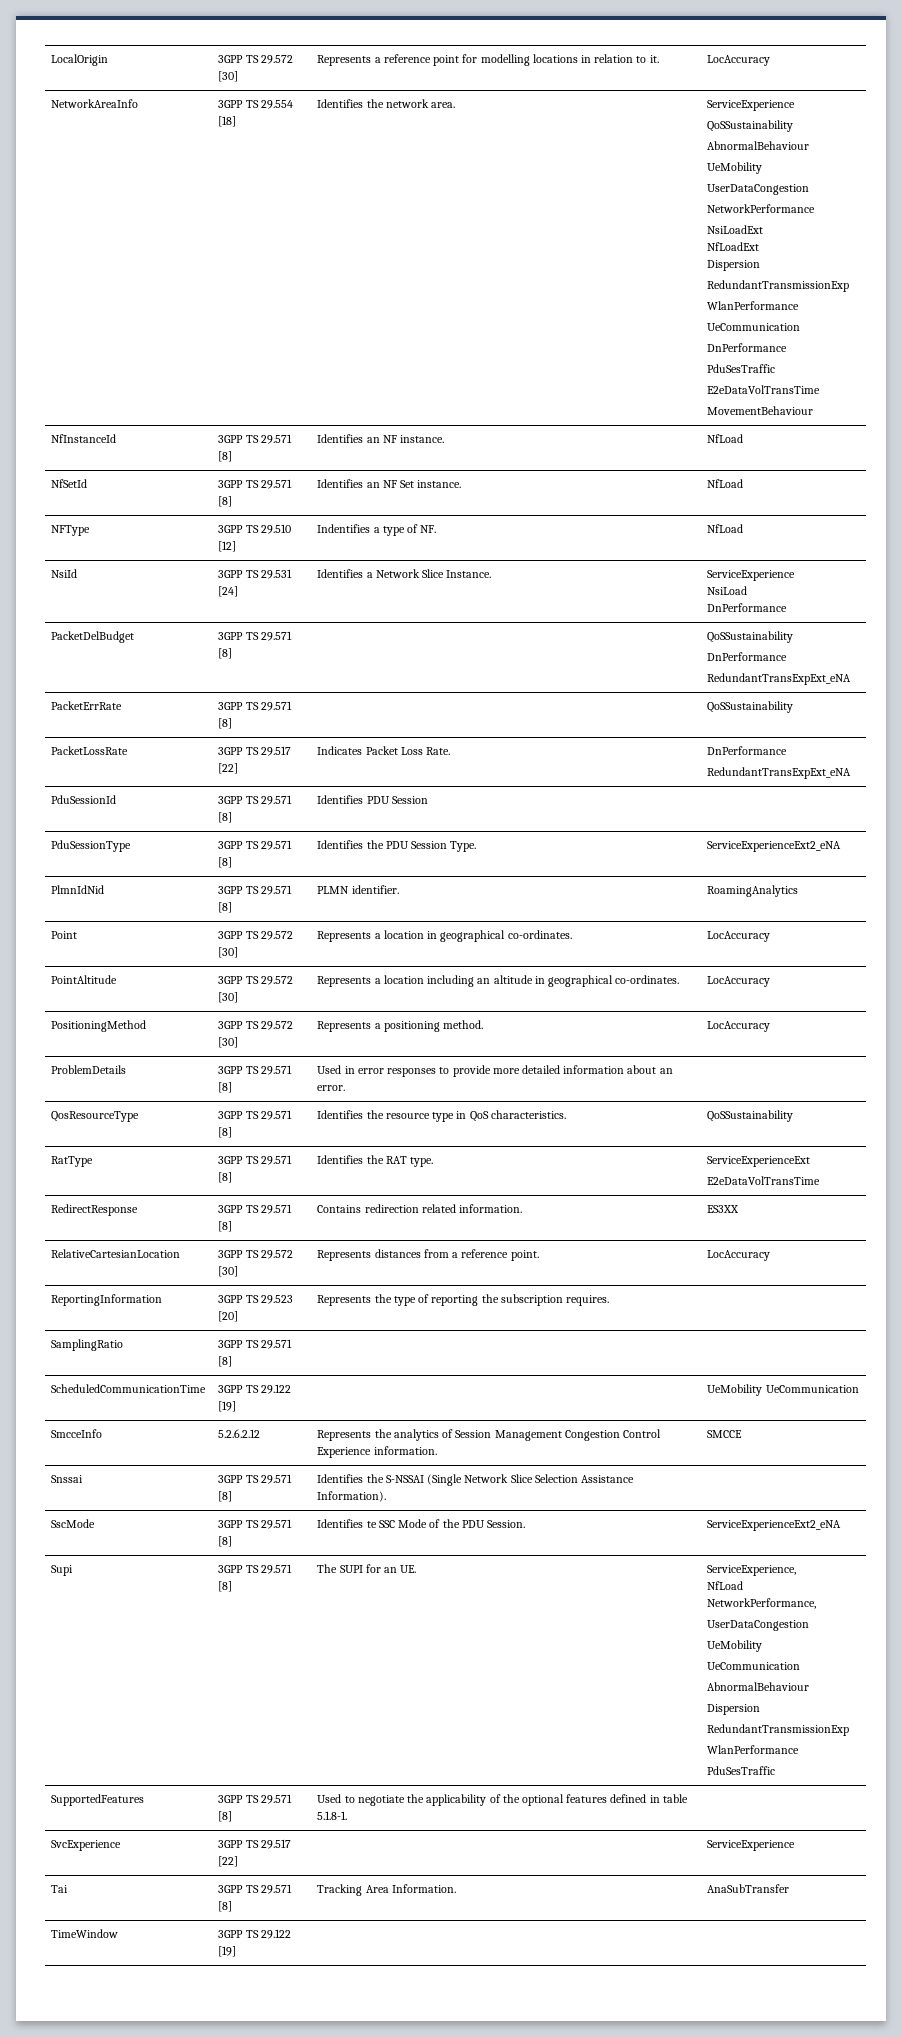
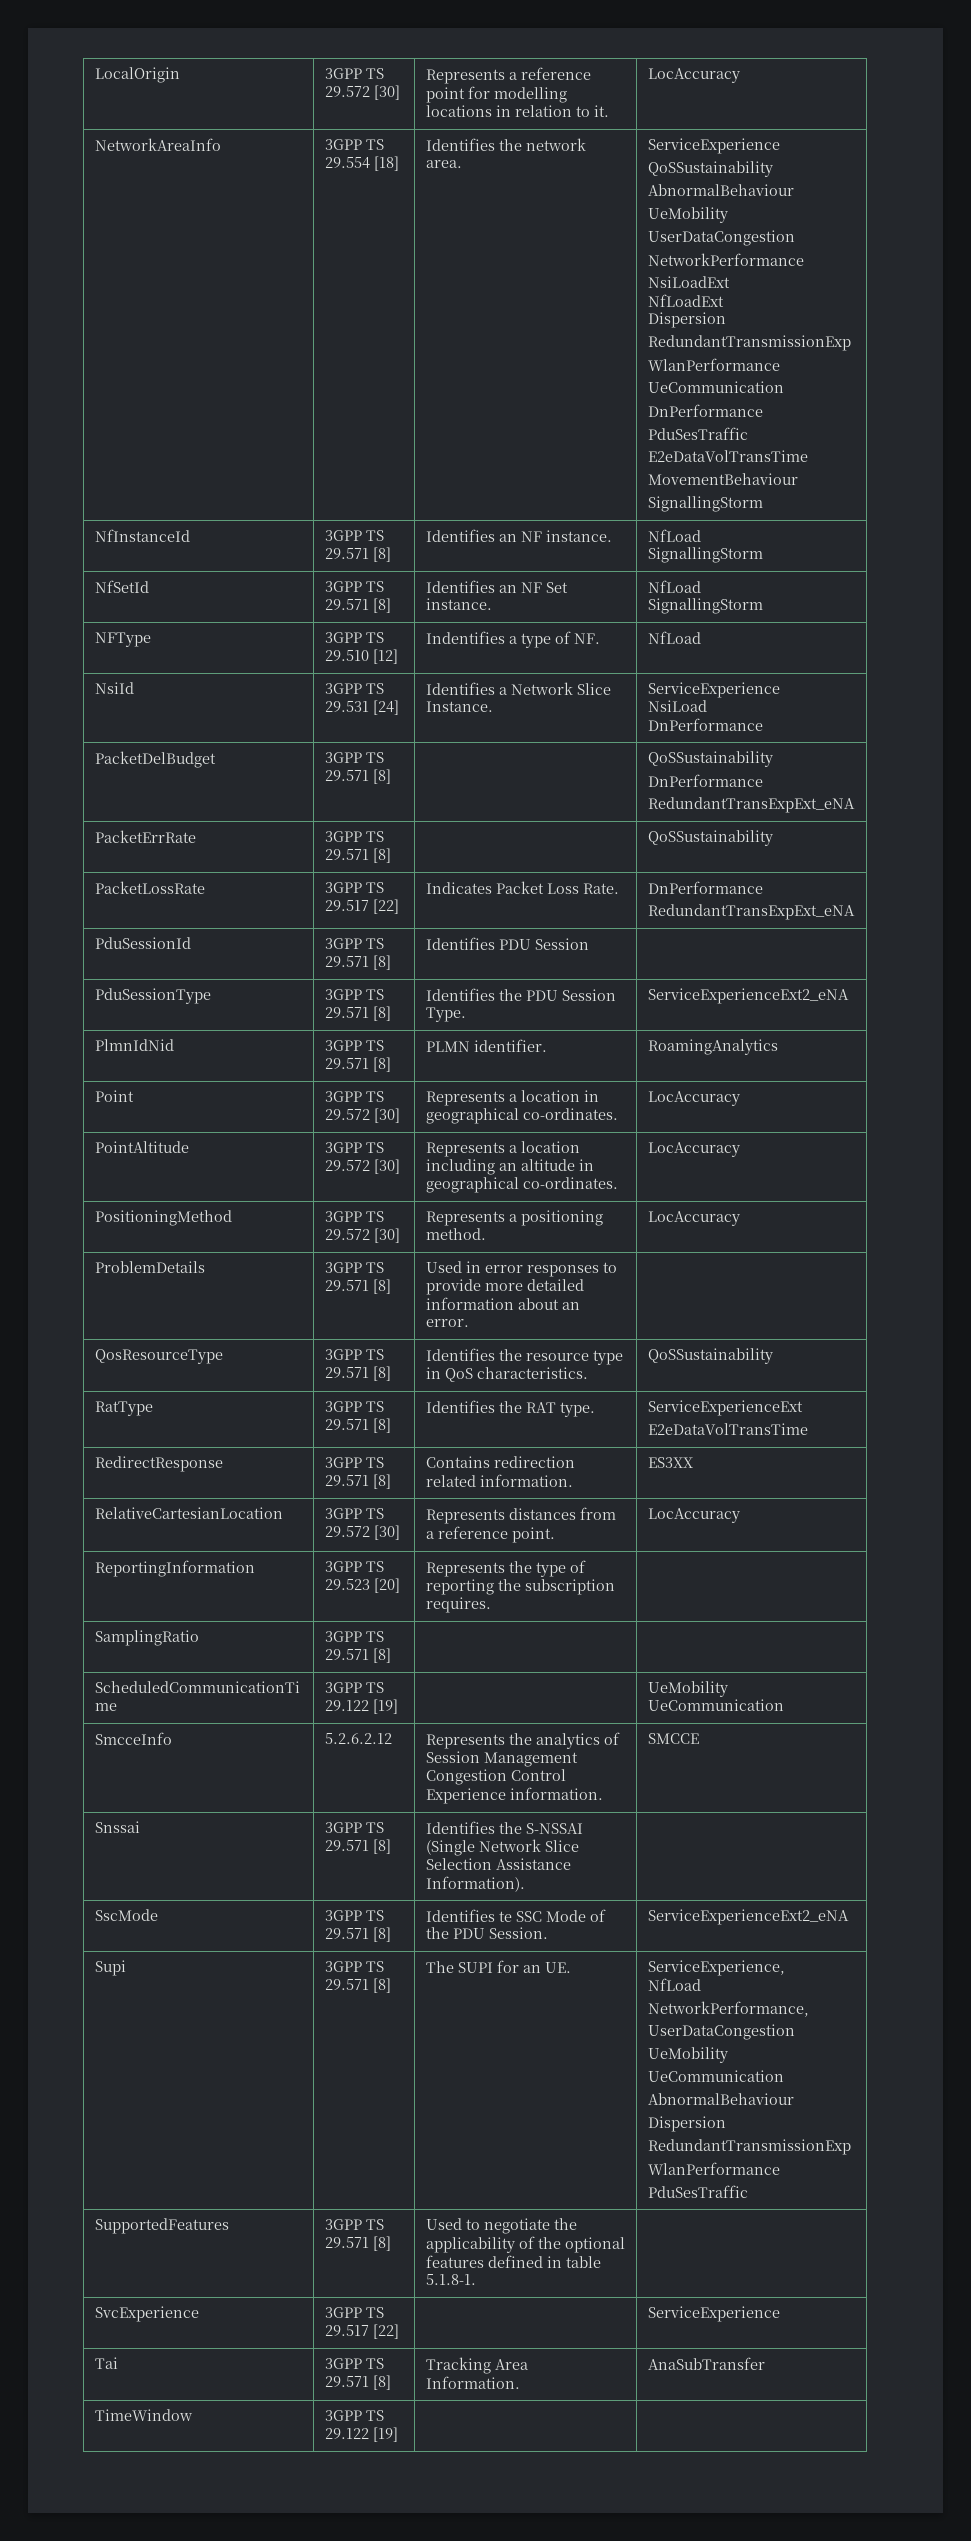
  NetworkAreaInfo | 3GPP TS 29.554 [18] | Identifies the network area. | ServiceExperience
  QoSSustainability
  AbnormalBehaviour
  UeMobility
  UserDataCongestion
  NetworkPerformance
  NsiLoadExt
  NfLoadExt
  Dispersion
  RedundantTransmissionExp
  WlanPerformance
  UeCommunication
  DnPerformance
  PduSesTraffic
  E2eDataVolTransTime
  MovementBehaviour
+ SignallingStorm
  NfInstanceId | 3GPP TS 29.571 [8] | Identifies an NF instance. | NfLoad
+ SignallingStorm
  NfSetId | 3GPP TS 29.571 [8] | Identifies an NF Set instance. | NfLoad
+ SignallingStorm

